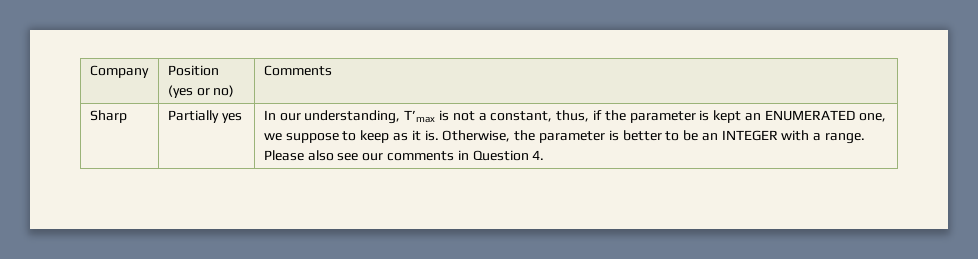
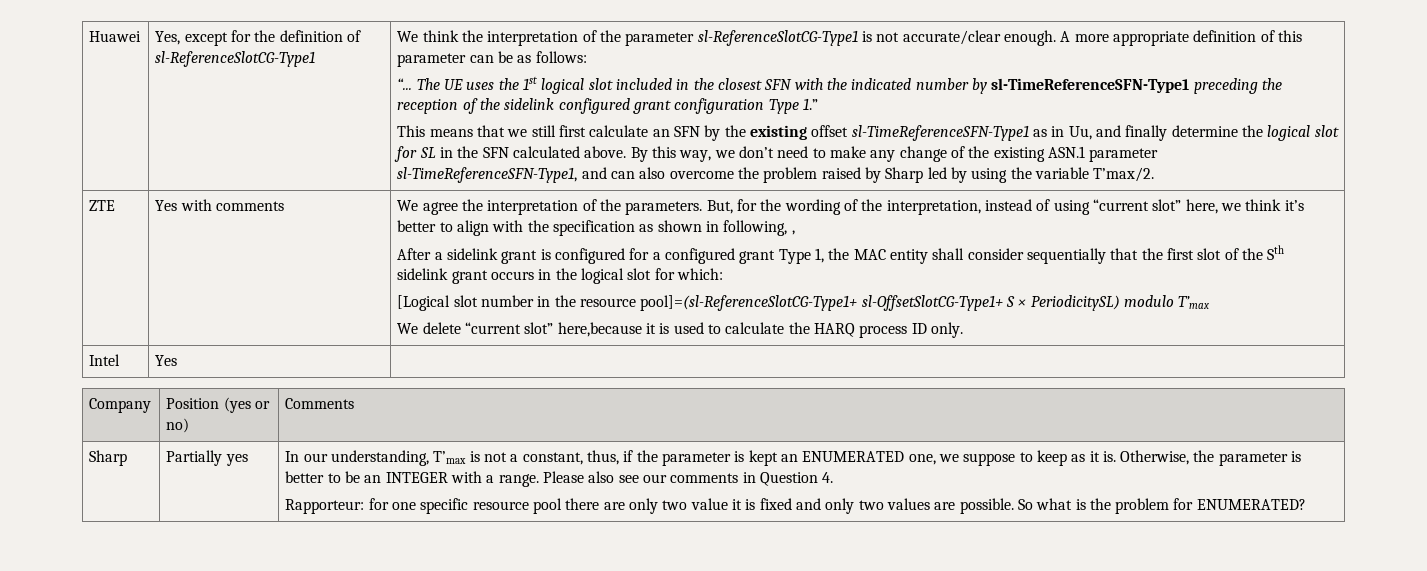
+ Huawei | Yes, except for the definition of sl-ReferenceSlotCG-Type1 | We think the interpretation of the parameter sl-ReferenceSlotCG-Type1 is not accurate/clear enough. A more appropriate definition of this parameter can be as follows:
+ “... The UE uses the 1st logical slot included in the closest SFN with the indicated number by sl-TimeReferenceSFN-Type1 preceding the reception of the sidelink configured grant configuration Type 1.”
+ This means that we still first calculate an SFN by the existing offset sl-TimeReferenceSFN-Type1 as in Uu, and finally determine the logical slot for SL in the SFN calculated above. By this way, we don’t need to make any change of the existing ASN.1 parameter sl-TimeReferenceSFN-Type1, and can also overcome the problem raised by Sharp led by using the variable T’max/2.
+ ZTE | Yes with comments | We agree the interpretation of the parameters. But, for the wording of the interpretation, instead of using “current slot” here, we think it’s better to align with the specification as shown in following, ,
+ After a sidelink grant is configured for a configured grant Type 1, the MAC entity shall consider sequentially that the first slot of the Sth sidelink grant occurs in the logical slot for which:
+ [Logical slot number in the resource pool]=(sl-ReferenceSlotCG-Type1+ sl-OffsetSlotCG-Type1+ S × PeriodicitySL) modulo T’max
+ We delete “current slot” here,because it is used to calculate the HARQ process ID only.
+ Intel | Yes |
+ Rapporteur: for one specific resource pool there are only two value it is fixed and only two values are possible. So what is the problem for ENUMERATED?

